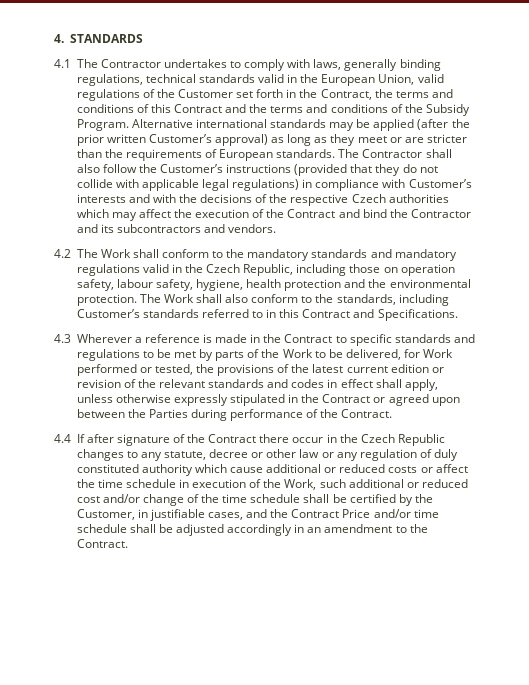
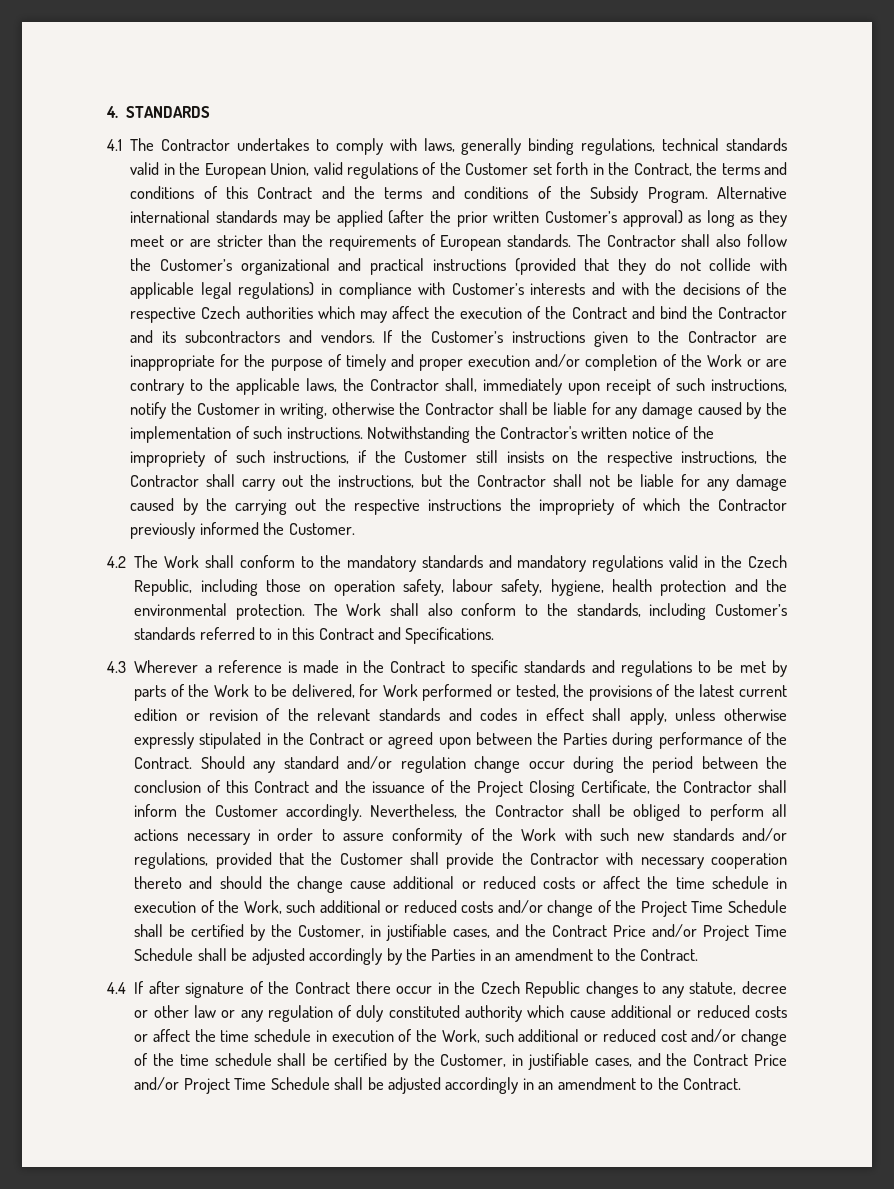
- The Contractor shall also follow the Customer’s instructions (provided that they do not collide with applicable legal regulations) in compliance with Customer’s interests and with the decisions of the respective Czech authorities which may affect the execution of the Contract and bind the Contractor and its subcontractors and vendors.
+ The Contractor shall also follow the Customer’s organizational and practical instructions (provided that they do not collide with applicable legal regulations) in compliance with Customer’s interests and with the decisions of the respective Czech authorities which may affect the execution of the Contract and bind the Contractor and its subcontractors and vendors. If the Customer’s instructions given to the Contractor are inappropriate for the purpose of timely and proper execution and/or completion of the Work or are contrary to the applicable laws, the Contractor shall, immediately upon receipt of such instructions, notify the Customer in writing, otherwise the Contractor shall be liable for any damage caused by the implementation of such instructions. Notwithstanding the Contractor's written notice of the impropriety of such instructions, if the Customer still insists on the respective instructions, the Contractor shall carry out the instructions, but the Contractor shall not be liable for any damage caused by the carrying out the respective instructions the impropriety of which the Contractor previously informed the Customer.
+ Should any standard and/or regulation change occur during the period between the conclusion of this Contract and the issuance of the Project Closing Certificate, the Contractor shall inform the Customer accordingly. Nevertheless, the Contractor shall be obliged to perform all actions necessary in order to assure conformity of the Work with such new standards and/or regulations, provided that the Customer shall provide the Contractor with necessary cooperation thereto and should the change cause additional or reduced costs or affect the time schedule in execution of the Work, such additional or reduced costs and/or change of the Project Time Schedule shall be certified by the Customer, in justifiable cases, and the Contract Price and/or Project Time Schedule shall be adjusted accordingly by the Parties in an amendment to the Contract.
- 4.4 If after signature of the Contract there occur in the Czech Republic changes to any statute, decree or other law or any regulation of duly constituted authority which cause additional or reduced costs or affect the time schedule in execution of the Work, such additional or reduced cost and/or change of the time schedule shall be certified by the Customer, in justifiable cases, and the Contract Price and/or time schedule shall be adjusted accordingly in an amendment to the Contract.
+ 4.4 If after signature of the Contract there occur in the Czech Republic changes to any statute, decree or other law or any regulation of duly constituted authority which cause additional or reduced costs or affect the time schedule in execution of the Work, such additional or reduced cost and/or change of the time schedule shall be certified by the Customer, in justifiable cases, and the Contract Price and/or Project Time Schedule shall be adjusted accordingly in an amendment to the Contract.

